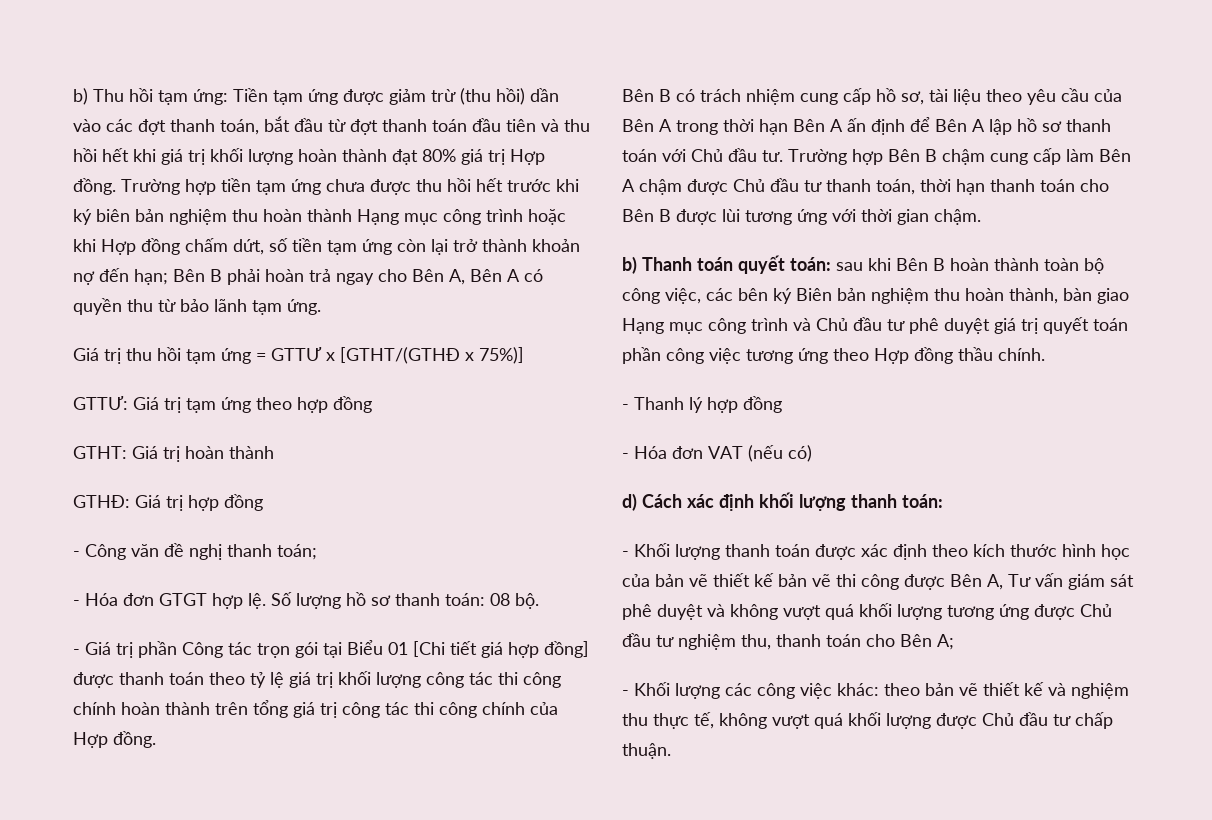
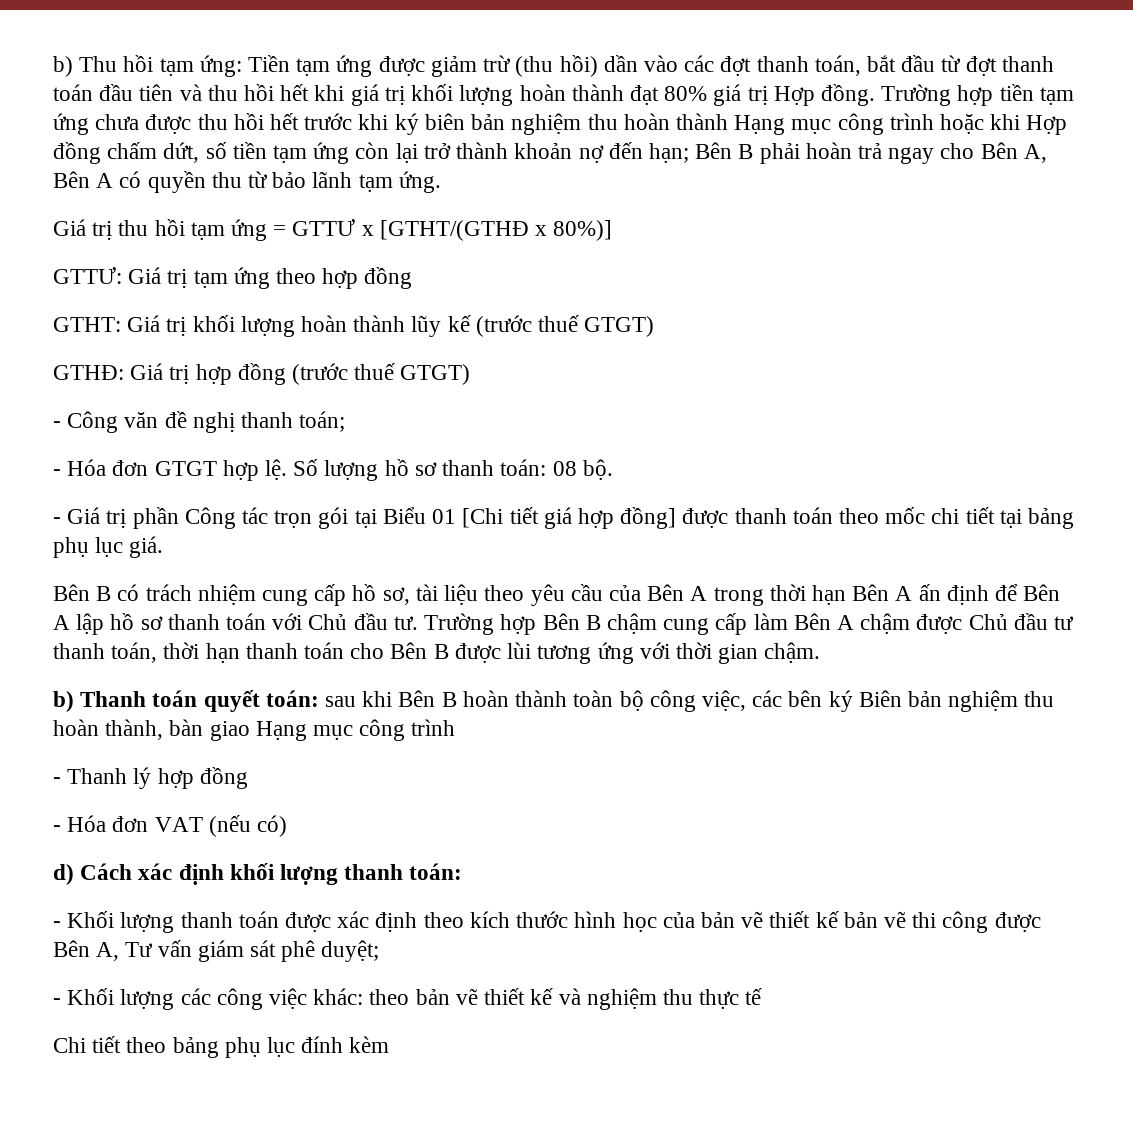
- Giá trị thu hồi tạm ứng = GTTƯ x [GTHT/(GTHĐ x 75%)]
+ Giá trị thu hồi tạm ứng = GTTƯ x [GTHT/(GTHĐ x 80%)]
- GTHT: Giá trị hoàn thành
+ GTHT: Giá trị khối lượng hoàn thành lũy kế (trước thuế GTGT)
- GTHĐ: Giá trị hợp đồng
+ GTHĐ: Giá trị hợp đồng (trước thuế GTGT)
- - Giá trị phần Công tác trọn gói tại Biểu 01 [Chi tiết giá hợp đồng] được thanh toán theo tỷ lệ giá trị khối lượng công tác thi công chính hoàn thành trên tổng giá trị công tác thi công chính của Hợp đồng.
+ - Giá trị phần Công tác trọn gói tại Biểu 01 [Chi tiết giá hợp đồng] được thanh toán theo mốc chi tiết tại bảng phụ lục giá.
- b) Thanh toán quyết toán: sau khi Bên B hoàn thành toàn bộ công việc, các bên ký Biên bản nghiệm thu hoàn thành, bàn giao Hạng mục công trình và Chủ đầu tư phê duyệt giá trị quyết toán phần công việc tương ứng theo Hợp đồng thầu chính.
+ b) Thanh toán quyết toán: sau khi Bên B hoàn thành toàn bộ công việc, các bên ký Biên bản nghiệm thu hoàn thành, bàn giao Hạng mục công trình
- - Khối lượng thanh toán được xác định theo kích thước hình học của bản vẽ thiết kế bản vẽ thi công được Bên A, Tư vấn giám sát phê duyệt và không vượt quá khối lượng tương ứng được Chủ đầu tư nghiệm thu, thanh toán cho Bên A;
+ - Khối lượng thanh toán được xác định theo kích thước hình học của bản vẽ thiết kế bản vẽ thi công được Bên A, Tư vấn giám sát phê duyệt;
- - Khối lượng các công việc khác: theo bản vẽ thiết kế và nghiệm thu thực tế, không vượt quá khối lượng được Chủ đầu tư chấp thuận.
+ - Khối lượng các công việc khác: theo bản vẽ thiết kế và nghiệm thu thực tế
+ Chi tiết theo bảng phụ lục đính kèm

